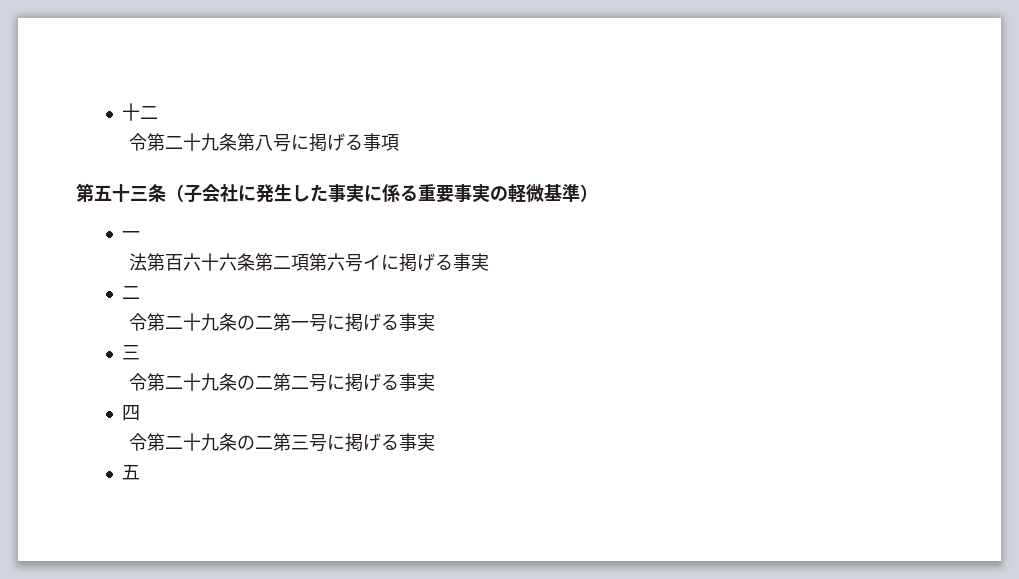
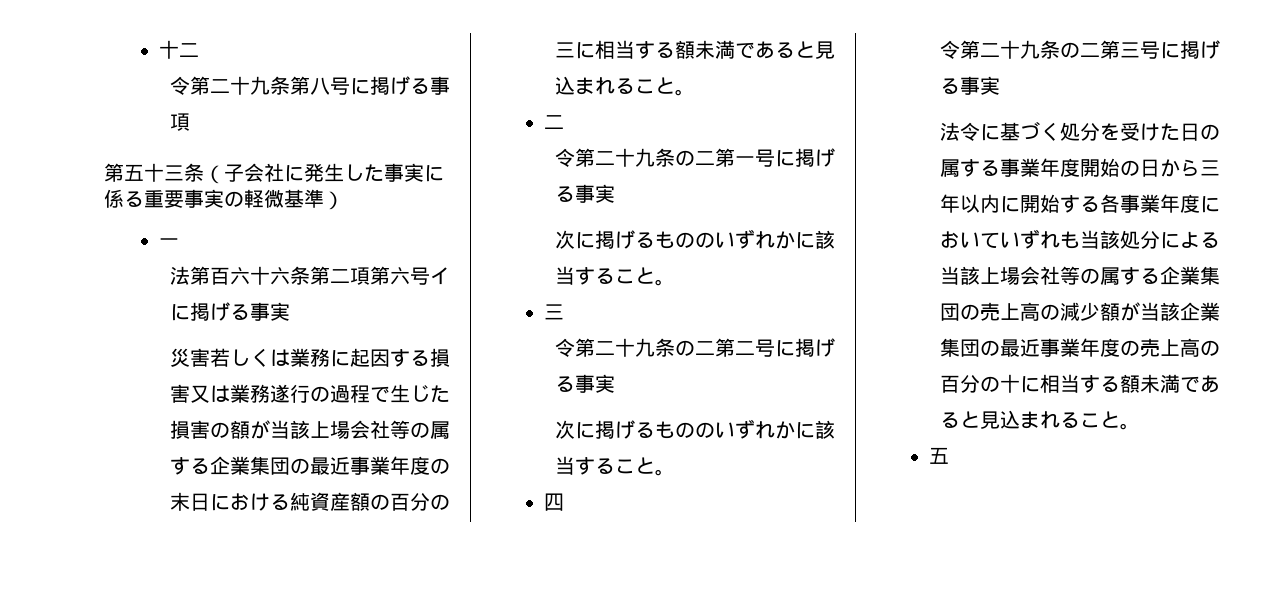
+ 災害若しくは業務に起因する損害又は業務遂行の過程で生じた損害の額が当該上場会社等の属する企業集団の最近事業年度の末日における純資産額の百分の三に相当する額未満であると見込まれること。
  令第二十九条の二第一号に掲げる事実
+ 次に掲げるもののいずれかに該当すること。
  令第二十九条の二第二号に掲げる事実
+ 次に掲げるもののいずれかに該当すること。
+ 法令に基づく処分を受けた日の属する事業年度開始の日から三年以内に開始する各事業年度においていずれも当該処分による当該上場会社等の属する企業集団の売上高の減少額が当該企業集団の最近事業年度の売上高の百分の十に相当する額未満であると見込まれること。

